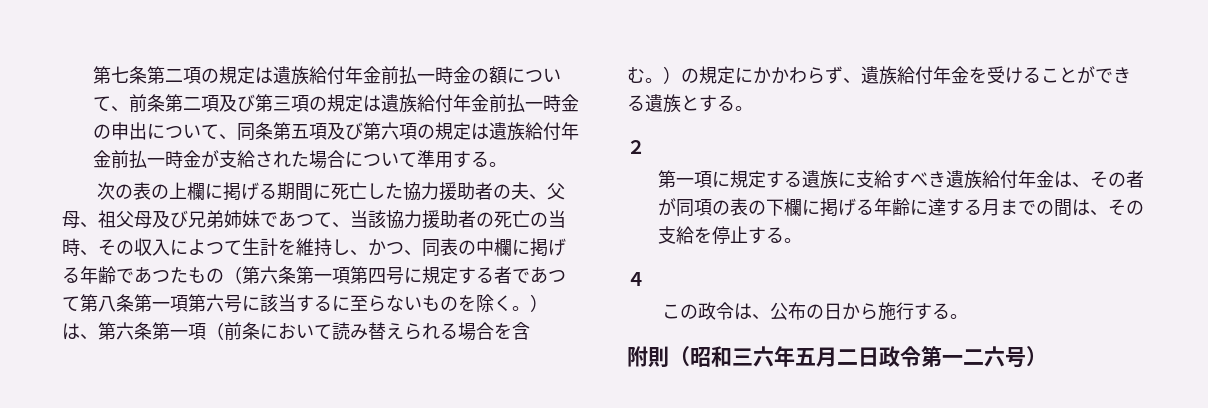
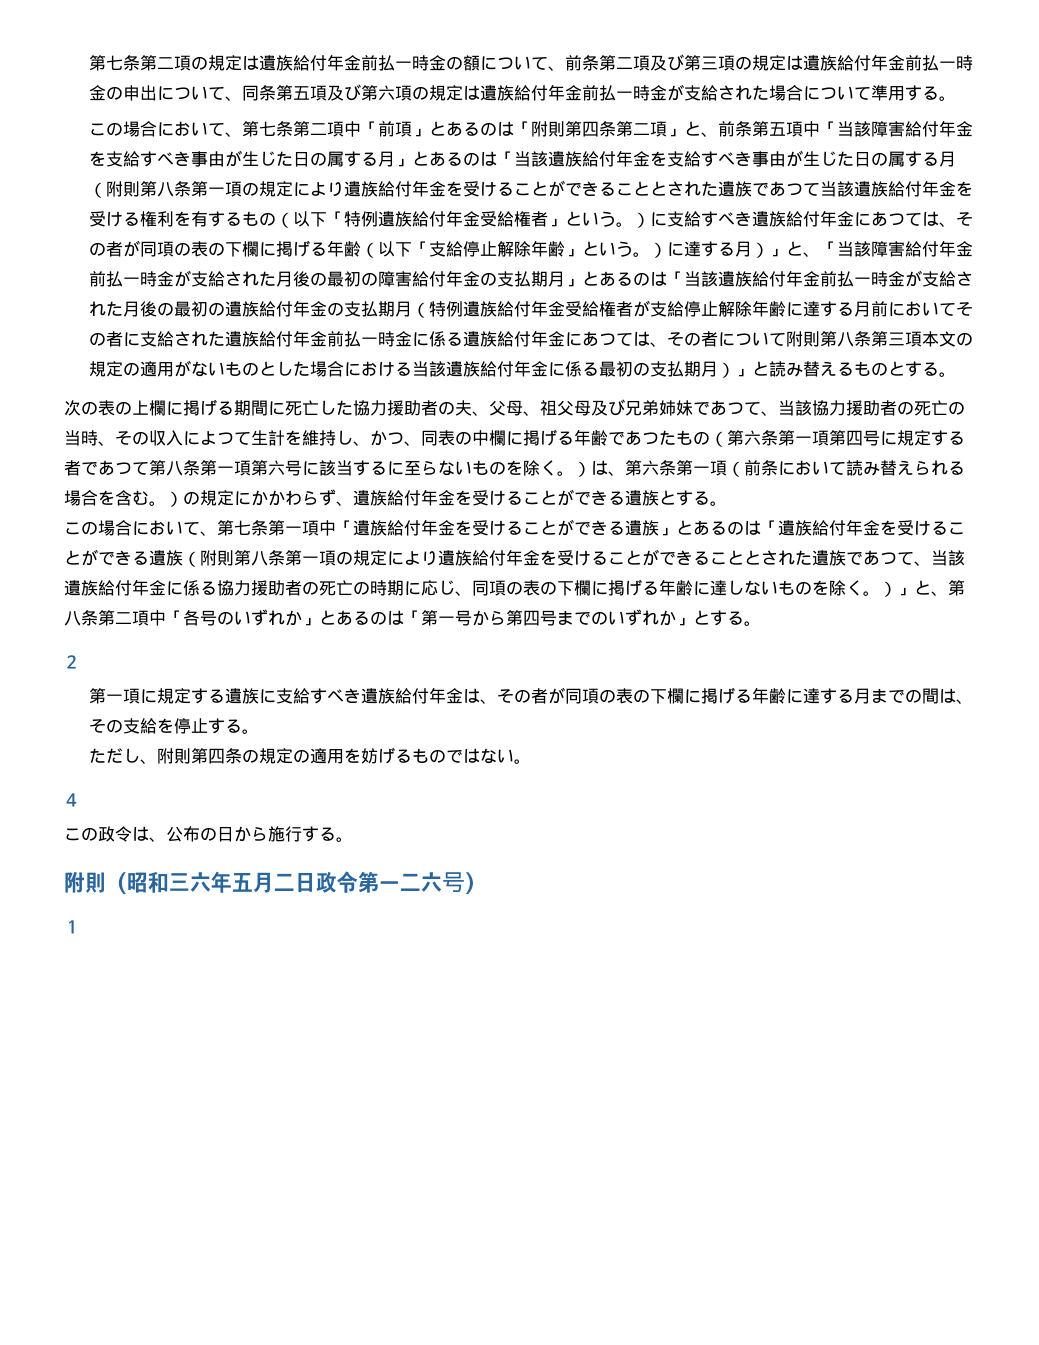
+ この場合において、第七条第二項中「前項」とあるのは「附則第四条第二項」と、前条第五項中「当該障害給付年金を支給すべき事由が生じた日の属する月」とあるのは「当該遺族給付年金を支給すべき事由が生じた日の属する月（附則第八条第一項の規定により遺族給付年金を受けることができることとされた遺族であつて当該遺族給付年金を受ける権利を有するもの（以下「特例遺族給付年金受給権者」という。）に支給すべき遺族給付年金にあつては、その者が同項の表の下欄に掲げる年齢（以下「支給停止解除年齢」という。）に達する月）」と、「当該障害給付年金前払一時金が支給された月後の最初の障害給付年金の支払期月」とあるのは「当該遺族給付年金前払一時金が支給された月後の最初の遺族給付年金の支払期月（特例遺族給付年金受給権者が支給停止解除年齢に達する月前においてその者に支給された遺族給付年金前払一時金に係る遺族給付年金にあつては、その者について附則第八条第三項本文の規定の適用がないものとした場合における当該遺族給付年金に係る最初の支払期月）」と読み替えるものとする。
+ この場合において、第七条第一項中「遺族給付年金を受けることができる遺族」とあるのは「遺族給付年金を受けることができる遺族（附則第八条第一項の規定により遺族給付年金を受けることができることとされた遺族であつて、当該遺族給付年金に係る協力援助者の死亡の時期に応じ、同項の表の下欄に掲げる年齢に達しないものを除く。）」と、第八条第二項中「各号のいずれか」とあるのは「第一号から第四号までのいずれか」とする。
+ ただし、附則第四条の規定の適用を妨げるものではない。
+ １

